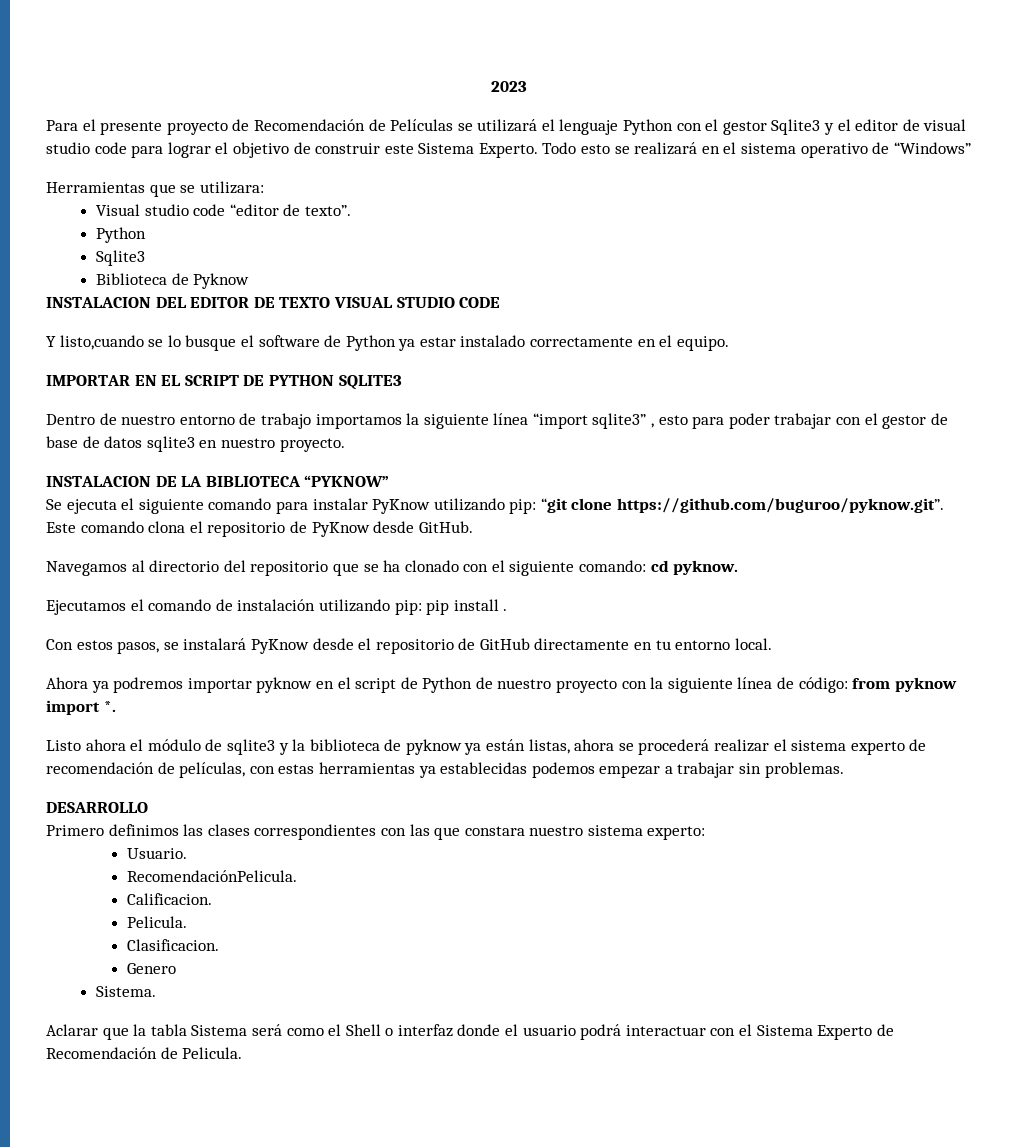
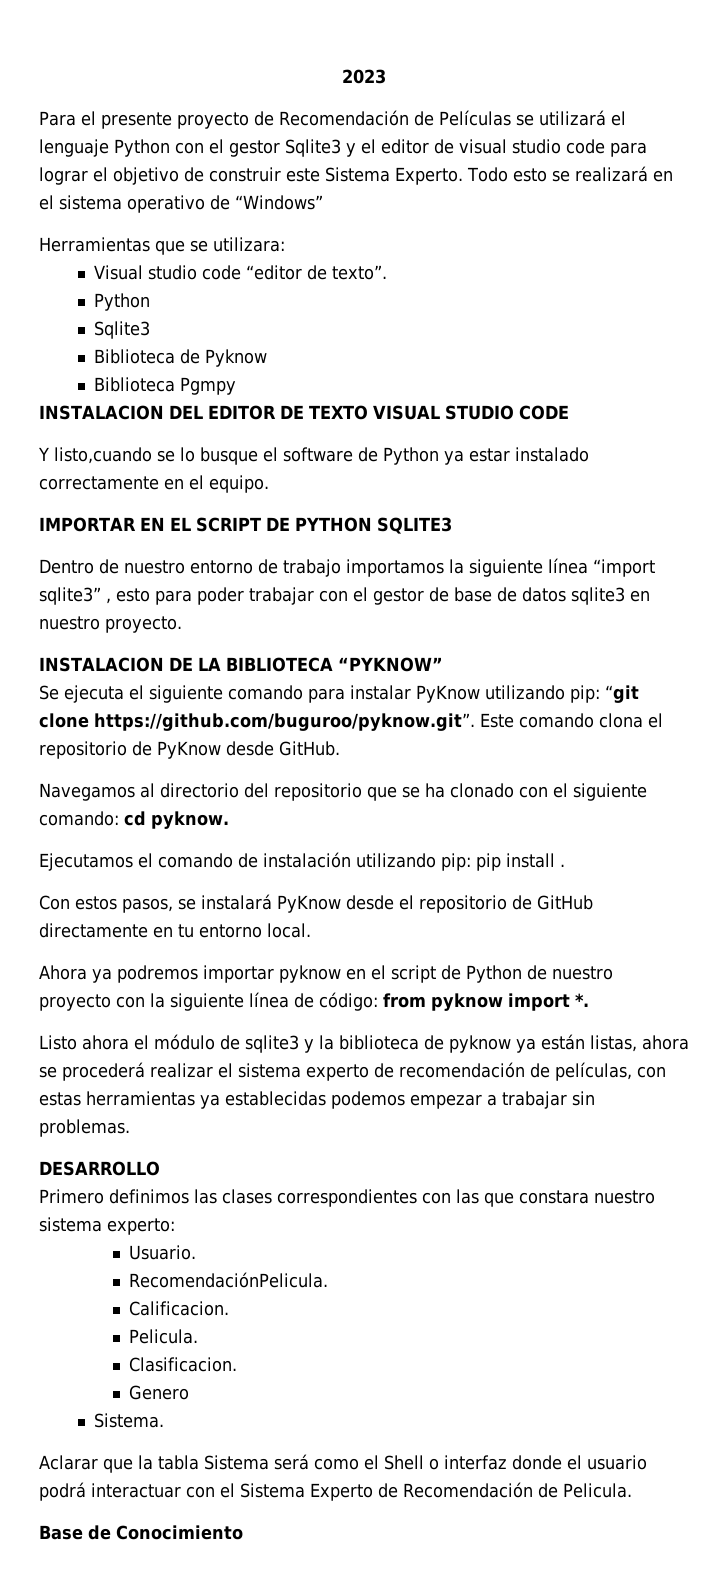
+ Biblioteca Pgmpy
+ Base de Conocimiento

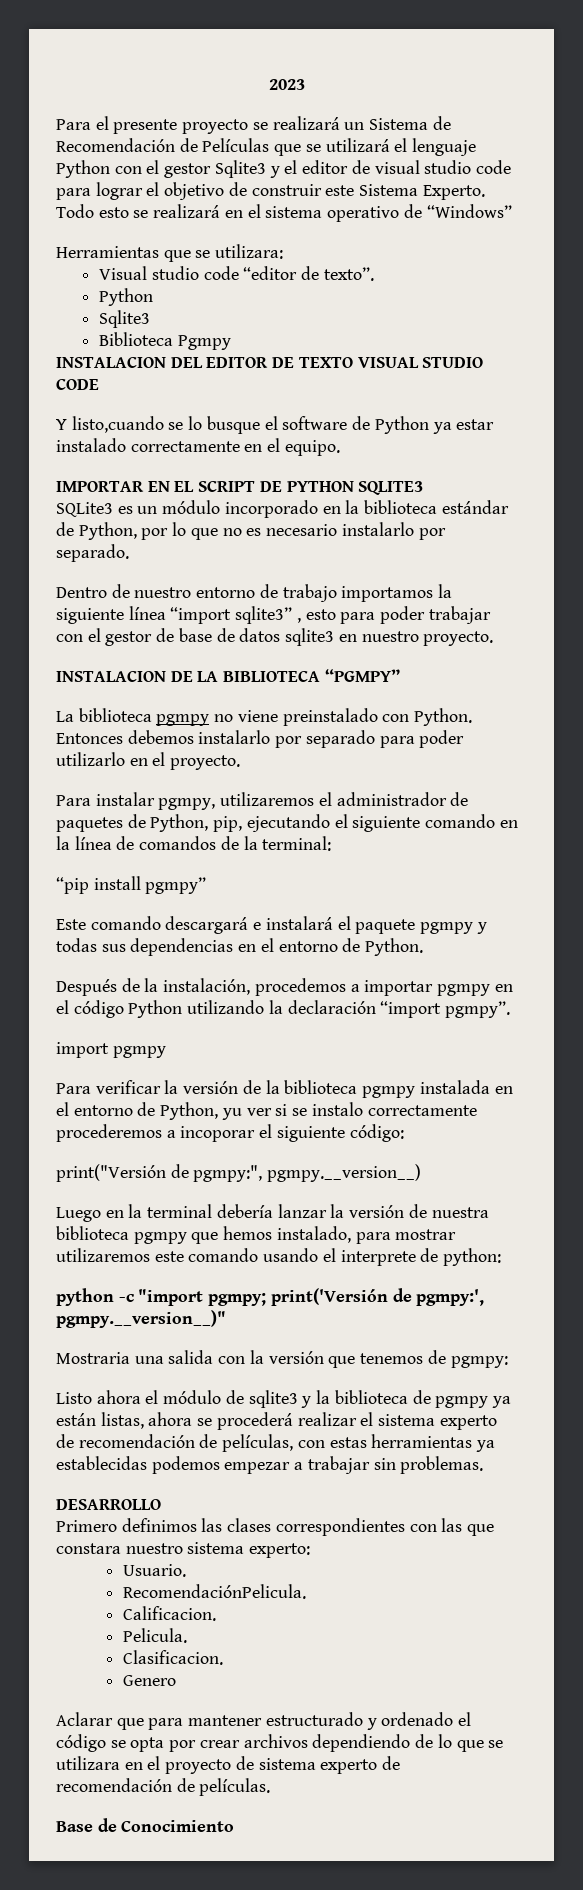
- Para el presente proyecto de Recomendación de Películas se utilizará el lenguaje Python con el gestor Sqlite3 y el editor de visual studio code para lograr el objetivo de construir este Sistema Experto.
+ Para el presente proyecto se realizará un Sistema de Recomendación de Películas que se utilizará el lenguaje Python con el gestor Sqlite3 y el editor de visual studio code para lograr el objetivo de construir este Sistema Experto.
- Biblioteca de Pyknow
+ SQLite3 es un módulo incorporado en la biblioteca estándar de Python, por lo que no es necesario instalarlo por separado.
- INSTALACION DE LA BIBLIOTECA “PYKNOW”
- Se ejecuta el siguiente comando para instalar PyKnow utilizando pip: “git clone https://github.com/buguroo/pyknow.git”. Este comando clona el repositorio de PyKnow desde GitHub.
- Navegamos al directorio del repositorio que se ha clonado con el siguiente comando: cd pyknow.
- Ejecutamos el comando de instalación utilizando pip: pip install .
- Con estos pasos, se instalará PyKnow desde el repositorio de GitHub directamente en tu entorno local.
- Ahora ya podremos importar pyknow en el script de Python de nuestro proyecto con la siguiente línea de código: from pyknow import *.
+ INSTALACION DE LA BIBLIOTECA “PGMPY”
+ La biblioteca pgmpy no viene preinstalado con Python. Entonces debemos instalarlo por separado para poder utilizarlo en el proyecto.
+ Para instalar pgmpy, utilizaremos el administrador de paquetes de Python, pip, ejecutando el siguiente comando en la línea de comandos de la terminal:
+ “pip install pgmpy”
+ Este comando descargará e instalará el paquete pgmpy y todas sus dependencias en el entorno de Python.
+ Después de la instalación, procedemos a importar pgmpy en el código Python utilizando la declaración “import pgmpy”.
+ import pgmpy
+ Para verificar la versión de la biblioteca pgmpy instalada en el entorno de Python, yu ver si se instalo correctamente procederemos a incoporar el siguiente código:
+ print("Versión de pgmpy:", pgmpy.__version__)
+ Luego en la terminal debería lanzar la versión de nuestra biblioteca pgmpy que hemos instalado, para mostrar utilizaremos este comando usando el interprete de python:
+ python -c "import pgmpy; print('Versión de pgmpy:', pgmpy.__version__)"
+ Mostraria una salida con la versión que tenemos de pgmpy:
- Listo ahora el módulo de sqlite3 y la biblioteca de pyknow ya están listas, ahora se procederá realizar el sistema experto de recomendación de películas, con estas herramientas ya establecidas podemos empezar a trabajar sin problemas.
+ Listo ahora el módulo de sqlite3 y la biblioteca de pgmpy ya están listas, ahora se procederá realizar el sistema experto de recomendación de películas, con estas herramientas ya establecidas podemos empezar a trabajar sin problemas.
- Sistema.
- Aclarar que la tabla Sistema será como el Shell o interfaz donde el usuario podrá interactuar con el Sistema Experto de Recomendación de Pelicula.
+ Aclarar que para mantener estructurado y ordenado el código se opta por crear archivos dependiendo de lo que se utilizara en el proyecto de sistema experto de recomendación de películas.

